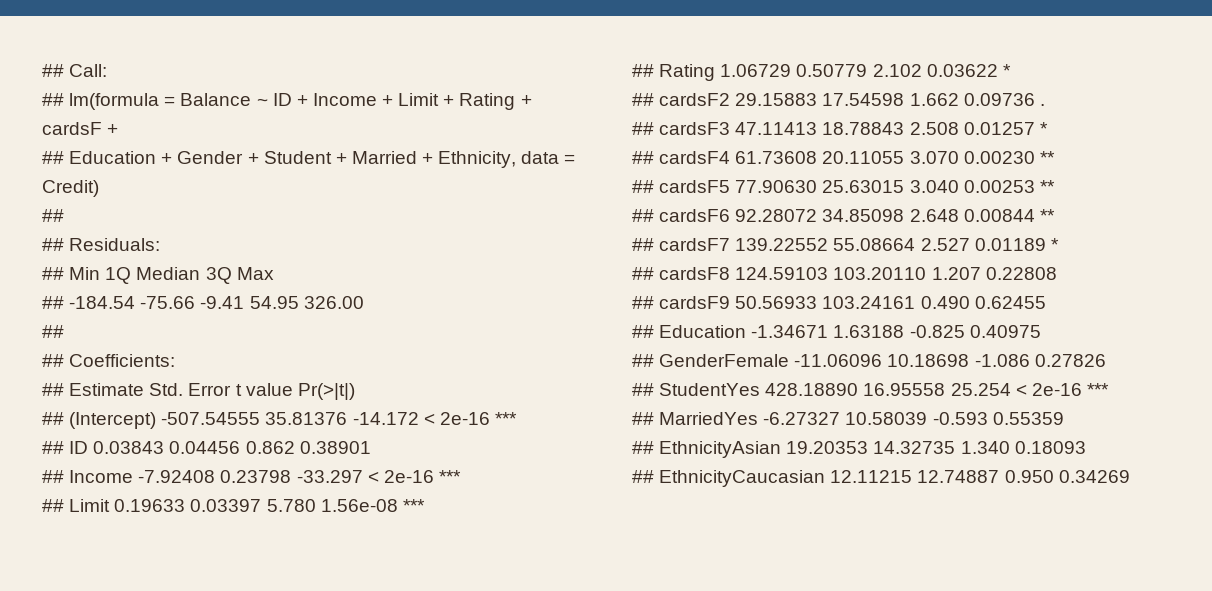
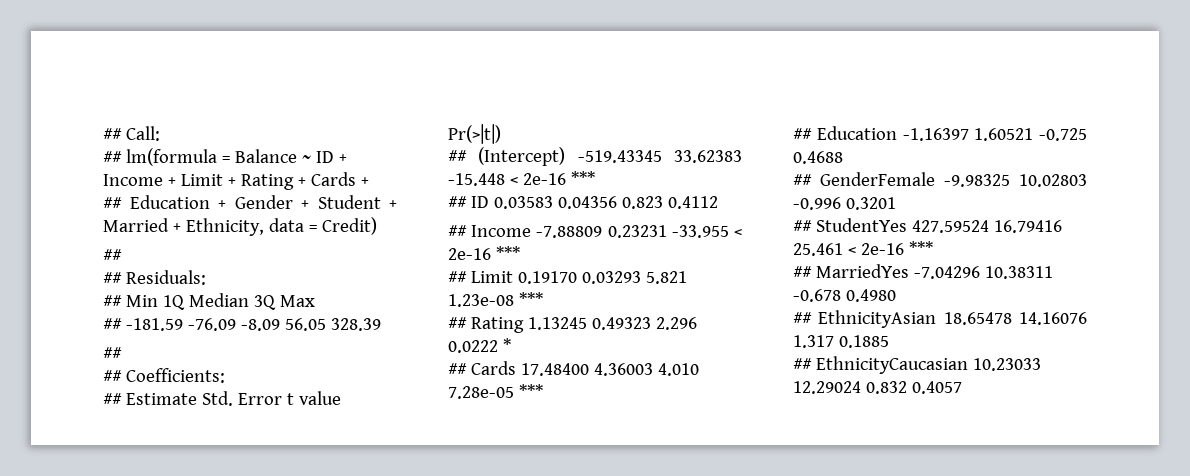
- ## lm(formula = Balance ~ ID + Income + Limit + Rating + cardsF +
+ ## lm(formula = Balance ~ ID + Income + Limit + Rating + Cards +
- ## -184.54 -75.66 -9.41 54.95 326.00
+ ## -181.59 -76.09 -8.09 56.05 328.39
- ## (Intercept) -507.54555 35.81376 -14.172 < 2e-16 ***
+ ## (Intercept) -519.43345 33.62383 -15.448 < 2e-16 ***
- ## ID 0.03843 0.04456 0.862 0.38901
+ ## ID 0.03583 0.04356 0.823 0.4112
- ## Income -7.92408 0.23798 -33.297 < 2e-16 ***
+ ## Income -7.88809 0.23231 -33.955 < 2e-16 ***
- ## Limit 0.19633 0.03397 5.780 1.56e-08 ***
+ ## Limit 0.19170 0.03293 5.821 1.23e-08 ***
- ## Rating 1.06729 0.50779 2.102 0.03622 *
- ## cardsF2 29.15883 17.54598 1.662 0.09736 .
- ## cardsF3 47.11413 18.78843 2.508 0.01257 *
- ## cardsF4 61.73608 20.11055 3.070 0.00230 **
- ## cardsF5 77.90630 25.63015 3.040 0.00253 **
- ## cardsF6 92.28072 34.85098 2.648 0.00844 **
- ## cardsF7 139.22552 55.08664 2.527 0.01189 *
- ## cardsF8 124.59103 103.20110 1.207 0.22808
- ## cardsF9 50.56933 103.24161 0.490 0.62455
- ## Education -1.34671 1.63188 -0.825 0.40975
- ## GenderFemale -11.06096 10.18698 -1.086 0.27826
+ ## Rating 1.13245 0.49323 2.296 0.0222 *
+ ## Cards 17.48400 4.36003 4.010 7.28e-05 ***
+ ## Education -1.16397 1.60521 -0.725 0.4688
+ ## GenderFemale -9.98325 10.02803 -0.996 0.3201
- ## StudentYes 428.18890 16.95558 25.254 < 2e-16 ***
+ ## StudentYes 427.59524 16.79416 25.461 < 2e-16 ***
- ## MarriedYes -6.27327 10.58039 -0.593 0.55359
- ## EthnicityAsian 19.20353 14.32735 1.340 0.18093
- ## EthnicityCaucasian 12.11215 12.74887 0.950 0.34269
+ ## MarriedYes -7.04296 10.38311 -0.678 0.4980
+ ## EthnicityAsian 18.65478 14.16076 1.317 0.1885
+ ## EthnicityCaucasian 10.23033 12.29024 0.832 0.4057

